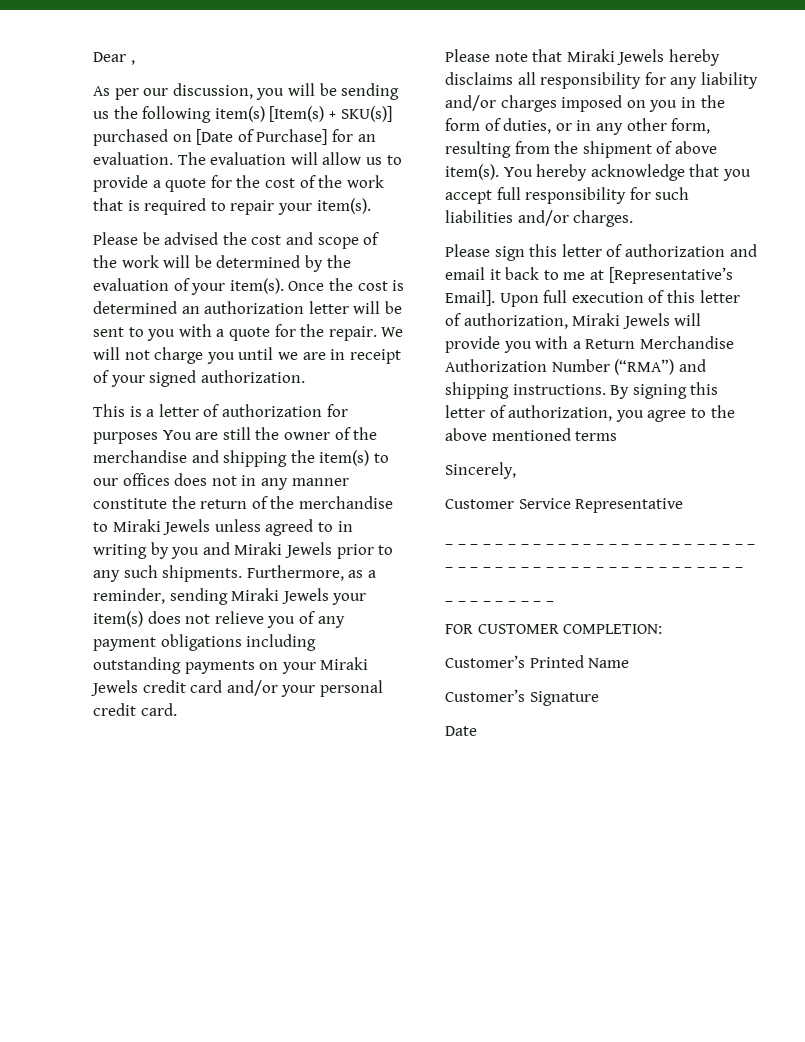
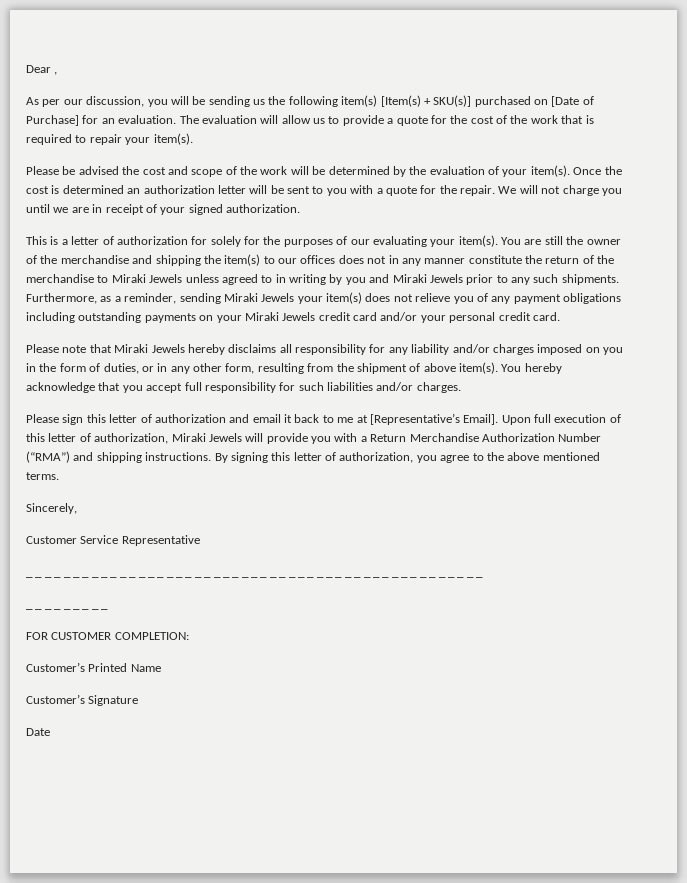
- This is a letter of authorization for purposes You are still the owner of the merchandise and shipping the item(s) to our offices does not in any manner constitute the return of the merchandise to Miraki Jewels unless agreed to in writing by you and Miraki Jewels prior to any such shipments.
+ This is a letter of authorization for solely for the purposes of our evaluating your item(s). You are still the owner of the merchandise and shipping the item(s) to our offices does not in any manner constitute the return of the merchandise to Miraki Jewels unless agreed to in writing by you and Miraki Jewels prior to any such shipments.
- By signing this letter of authorization, you agree to the above mentioned terms
+ By signing this letter of authorization, you agree to the above mentioned terms.

